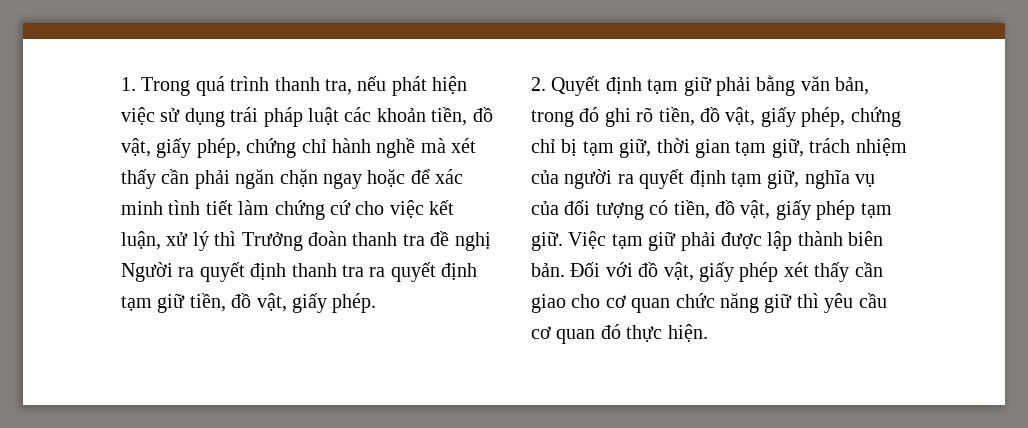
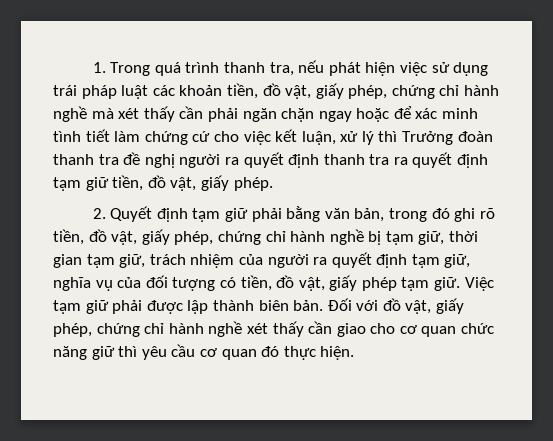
- 1. Trong quá trình thanh tra, nếu phát hiện việc sử dụng trái pháp luật các khoản tiền, đồ vật, giấy phép, chứng chỉ hành nghề mà xét thấy cần phải ngăn chặn ngay hoặc để xác minh tình tiết làm chứng cứ cho việc kết luận, xử lý thì Trưởng đoàn thanh tra đề nghị Người ra quyết định thanh tra ra quyết định tạm giữ tiền, đồ vật, giấy phép.
+ 1. Trong quá trình thanh tra, nếu phát hiện việc sử dụng trái pháp luật các khoản tiền, đồ vật, giấy phép, chứng chỉ hành nghề mà xét thấy cần phải ngăn chặn ngay hoặc để xác minh tình tiết làm chứng cứ cho việc kết luận, xử lý thì Trưởng đoàn thanh tra đề nghị người ra quyết định thanh tra ra quyết định tạm giữ tiền, đồ vật, giấy phép.
- 2. Quyết định tạm giữ phải bằng văn bản, trong đó ghi rõ tiền, đồ vật, giấy phép, chứng chỉ bị tạm giữ, thời gian tạm giữ, trách nhiệm của người ra quyết định tạm giữ, nghĩa vụ của đối tượng có tiền, đồ vật, giấy phép tạm giữ.
+ 2. Quyết định tạm giữ phải bằng văn bản, trong đó ghi rõ tiền, đồ vật, giấy phép, chứng chỉ hành nghề bị tạm giữ, thời gian tạm giữ, trách nhiệm của người ra quyết định tạm giữ, nghĩa vụ của đối tượng có tiền, đồ vật, giấy phép tạm giữ.
- Đối với đồ vật, giấy phép xét thấy cần giao cho cơ quan chức năng giữ thì yêu cầu cơ quan đó thực hiện.
+ Đối với đồ vật, giấy phép, chứng chỉ hành nghề xét thấy cần giao cho cơ quan chức năng giữ thì yêu cầu cơ quan đó thực hiện.

